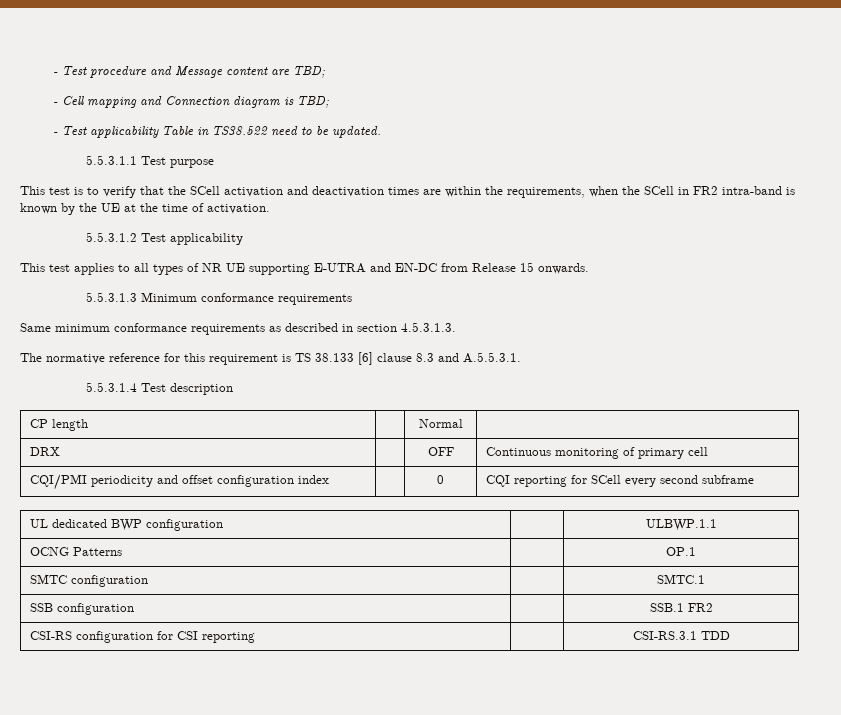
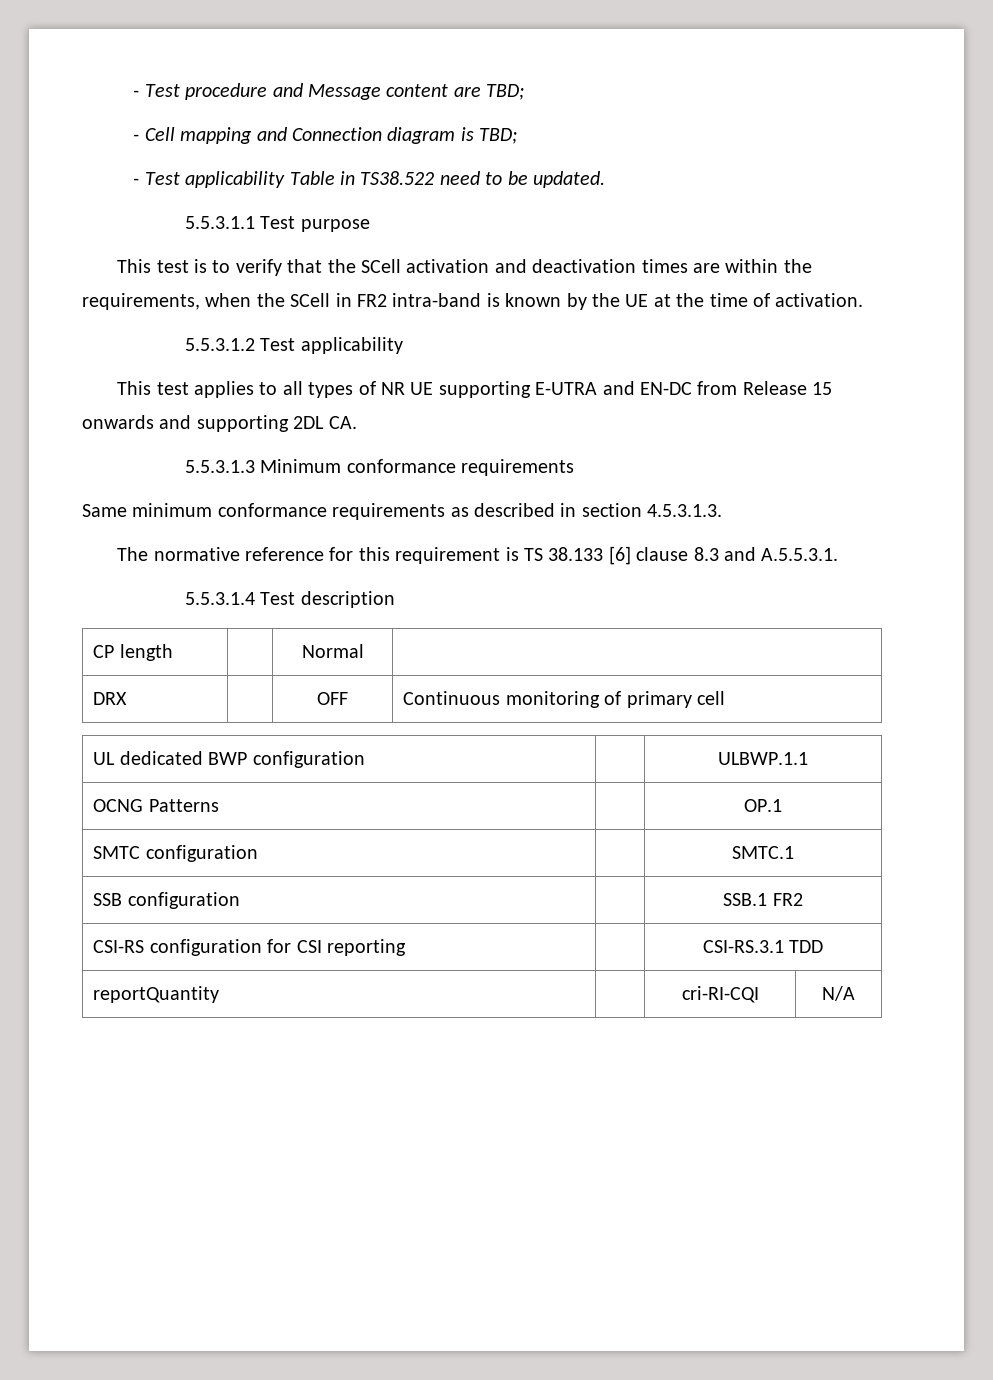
- This test applies to all types of NR UE supporting E-UTRA and EN-DC from Release 15 onwards.
+ This test applies to all types of NR UE supporting E-UTRA and EN-DC from Release 15 onwards and supporting 2DL CA.
- CQI/PMI periodicity and offset configuration index | | 0 | CQI reporting for SCell every second subframe
+ reportQuantity | | cri-RI-CQI | N/A

